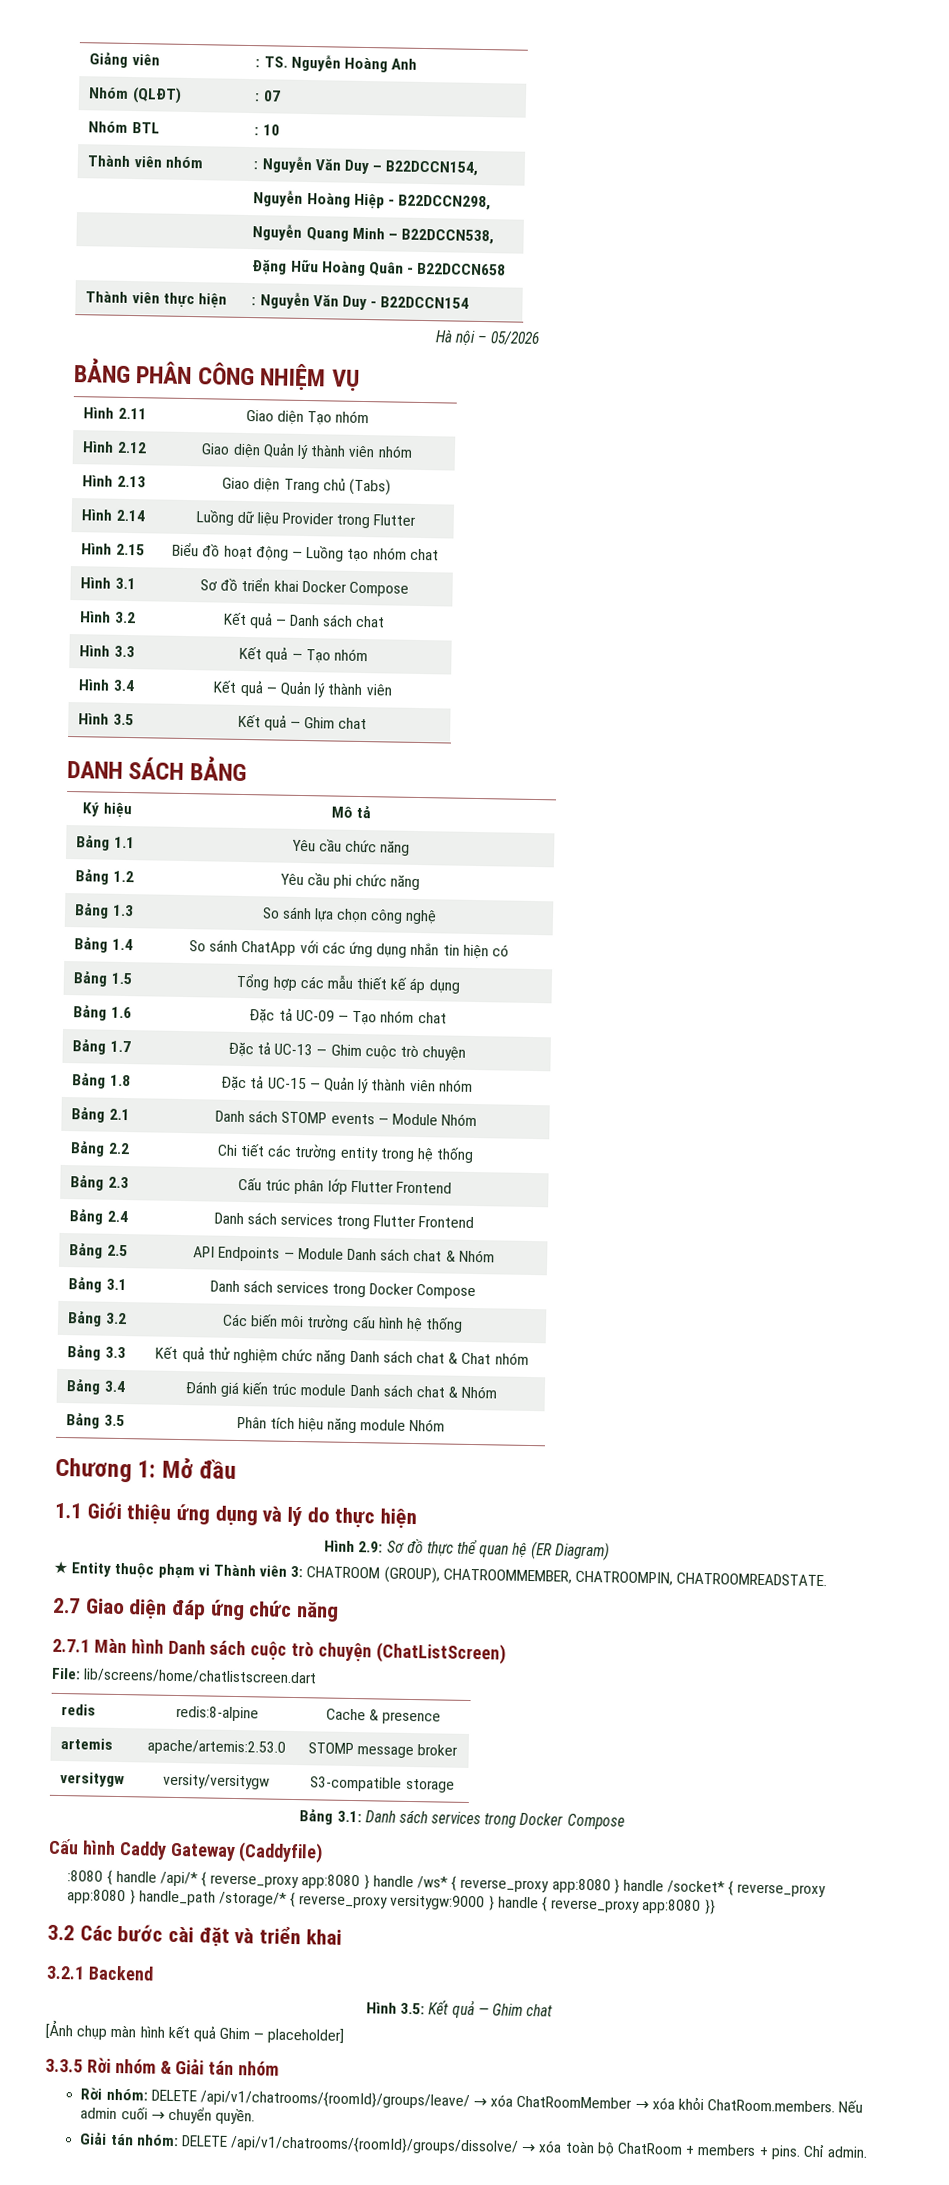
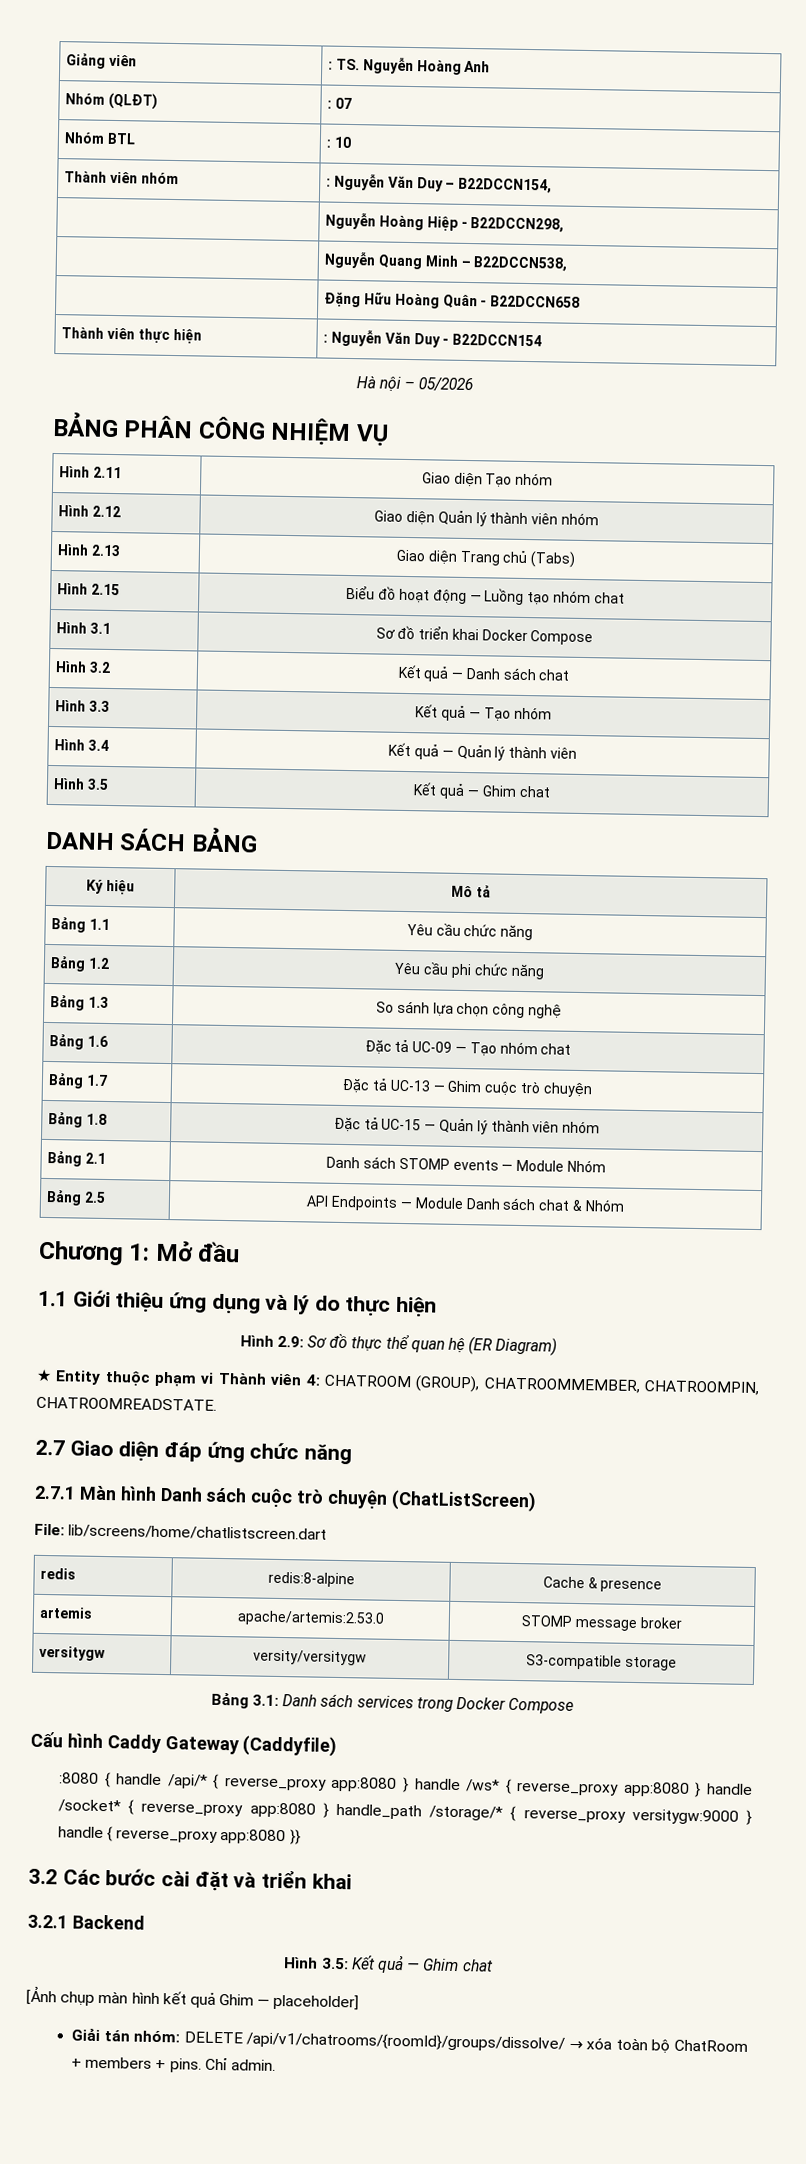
- Hình 2.14 | Luồng dữ liệu Provider trong Flutter
- Bảng 1.4 | So sánh ChatApp với các ứng dụng nhắn tin hiện có
- Bảng 1.5 | Tổng hợp các mẫu thiết kế áp dụng
- Bảng 2.2 | Chi tiết các trường entity trong hệ thống
- Bảng 2.3 | Cấu trúc phân lớp Flutter Frontend
- Bảng 2.4 | Danh sách services trong Flutter Frontend
- Bảng 3.1 | Danh sách services trong Docker Compose
- Bảng 3.2 | Các biến môi trường cấu hình hệ thống
- Bảng 3.3 | Kết quả thử nghiệm chức năng Danh sách chat & Chat nhóm
- Bảng 3.4 | Đánh giá kiến trúc module Danh sách chat & Nhóm
- Bảng 3.5 | Phân tích hiệu năng module Nhóm
- ★ Entity thuộc phạm vi Thành viên 3: CHATROOM (GROUP), CHATROOMMEMBER, CHATROOMPIN, CHATROOMREADSTATE.
+ ★ Entity thuộc phạm vi Thành viên 4: CHATROOM (GROUP), CHATROOMMEMBER, CHATROOMPIN, CHATROOMREADSTATE.
- 3.3.5 Rời nhóm & Giải tán nhóm
- Rời nhóm: DELETE /api/v1/chatrooms/{roomId}/groups/leave/ → xóa ChatRoomMember → xóa khỏi ChatRoom.members. Nếu admin cuối → chuyển quyền.

